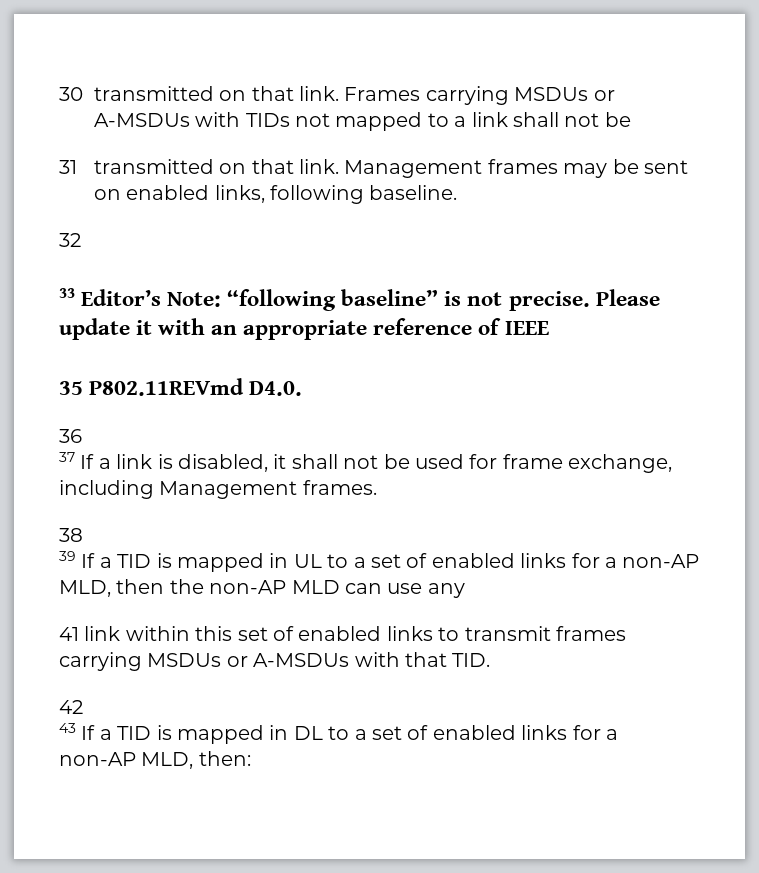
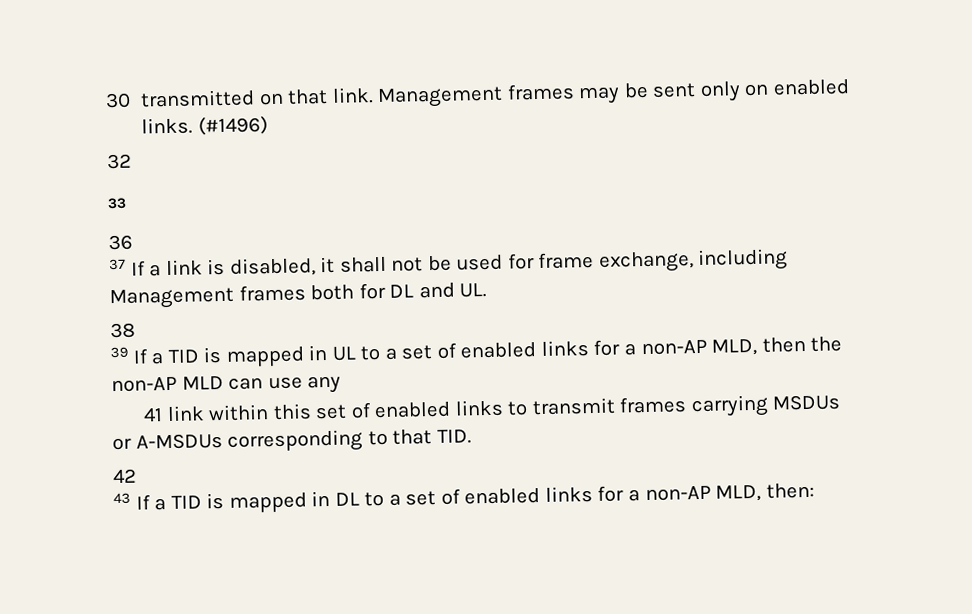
- Frames carrying MSDUs or A-MSDUs with TIDs not mapped to a link shall not be
- 31 transmitted on that link.
- Management frames may be sent on enabled links, following baseline.
+ Management frames may be sent only on enabled links. (#1496)
- 33 Editor’s Note: “following baseline” is not precise. Please update it with an appropriate reference of IEEE
- 35 P802.11REVmd D4.0.
+ 33
- 37 If a link is disabled, it shall not be used for frame exchange, including Management frames.
+ 37 If a link is disabled, it shall not be used for frame exchange, including Management frames both for DL and UL.
- 41 link within this set of enabled links to transmit frames carrying MSDUs or A-MSDUs with that TID.
+ 41 link within this set of enabled links to transmit frames carrying MSDUs or A-MSDUs corresponding to that TID.

